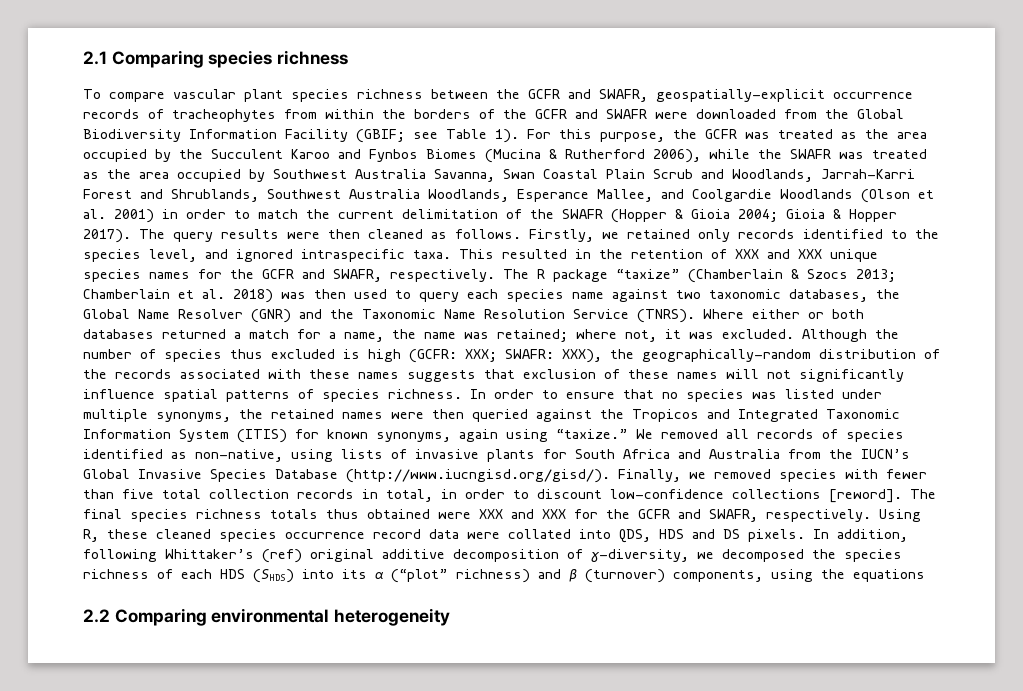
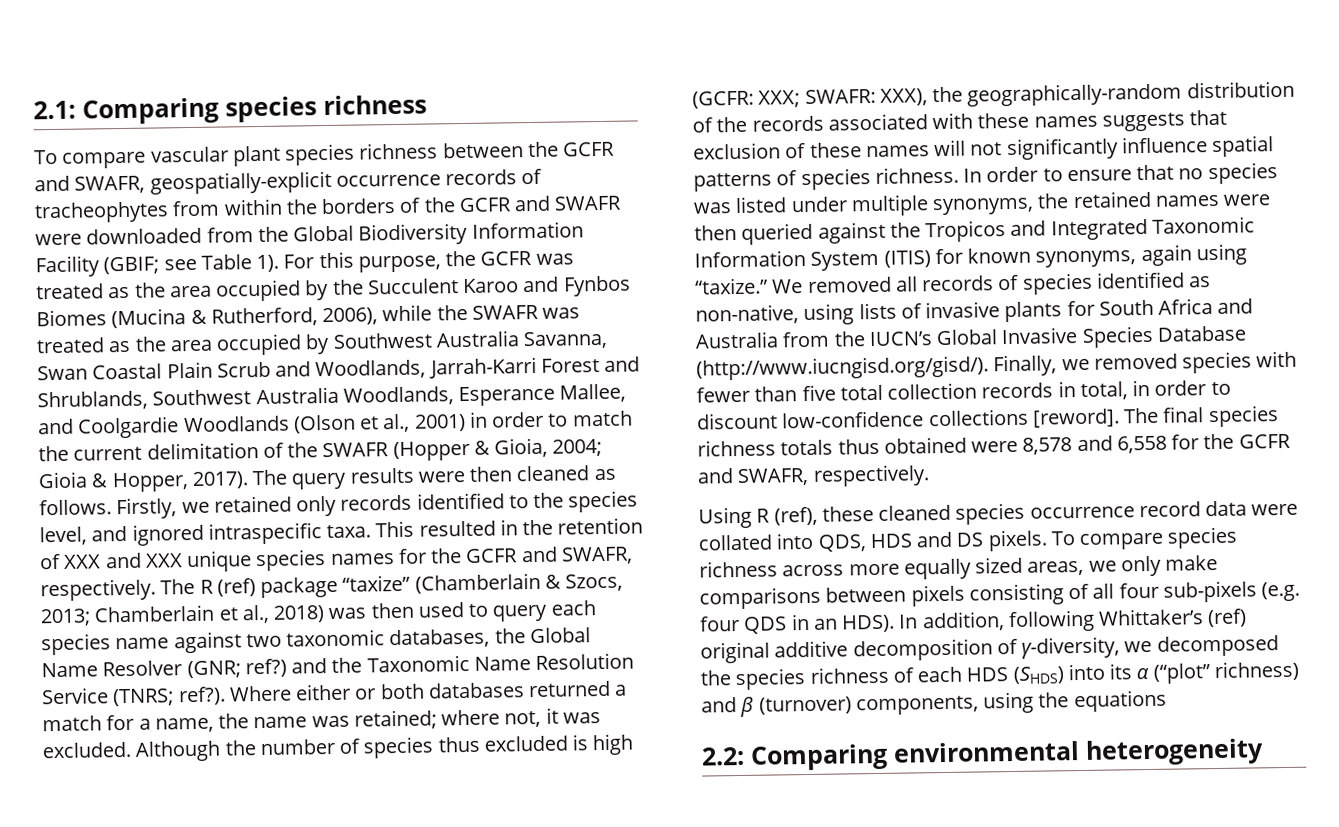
- 2.1 Comparing species richness
+ 2.1: Comparing species richness
- For this purpose, the GCFR was treated as the area occupied by the Succulent Karoo and Fynbos Biomes (Mucina & Rutherford 2006), while the SWAFR was treated as the area occupied by Southwest Australia Savanna, Swan Coastal Plain Scrub and Woodlands, Jarrah-Karri Forest and Shrublands, Southwest Australia Woodlands, Esperance Mallee, and Coolgardie Woodlands (Olson et al. 2001) in order to match the current delimitation of the SWAFR (Hopper & Gioia 2004;
+ For this purpose, the GCFR was treated as the area occupied by the Succulent Karoo and Fynbos Biomes (Mucina & Rutherford, 2006), while the SWAFR was treated as the area occupied by Southwest Australia Savanna, Swan Coastal Plain Scrub and Woodlands, Jarrah-Karri Forest and Shrublands, Southwest Australia Woodlands, Esperance Mallee, and Coolgardie Woodlands (Olson et al., 2001) in order to match the current delimitation of the SWAFR (Hopper & Gioia, 2004;
- Gioia & Hopper 2017).
+ Gioia & Hopper, 2017).
- The R package “taxize” (Chamberlain & Szocs 2013; Chamberlain et al. 2018) was then used to query each species name against two taxonomic databases, the Global Name Resolver (GNR) and the Taxonomic Name Resolution Service (TNRS).
+ The R (ref) package “taxize” (Chamberlain & Szocs, 2013; Chamberlain et al., 2018) was then used to query each species name against two taxonomic databases, the Global Name Resolver (GNR; ref?) and the Taxonomic Name Resolution Service (TNRS; ref?).
- The final species richness totals thus obtained were XXX and XXX for the GCFR and SWAFR, respectively. Using R, these cleaned species occurrence record data were collated into QDS, HDS and DS pixels.
+ The final species richness totals thus obtained were 8,578 and 6,558 for the GCFR and SWAFR, respectively.
+ Using R (ref), these cleaned species occurrence record data were collated into QDS, HDS and DS pixels.
+ To compare species richness across more equally sized areas, we only make comparisons between pixels consisting of all four sub-pixels (e.g. four QDS in an HDS).
- 2.2 Comparing environmental heterogeneity
+ 2.2: Comparing environmental heterogeneity

